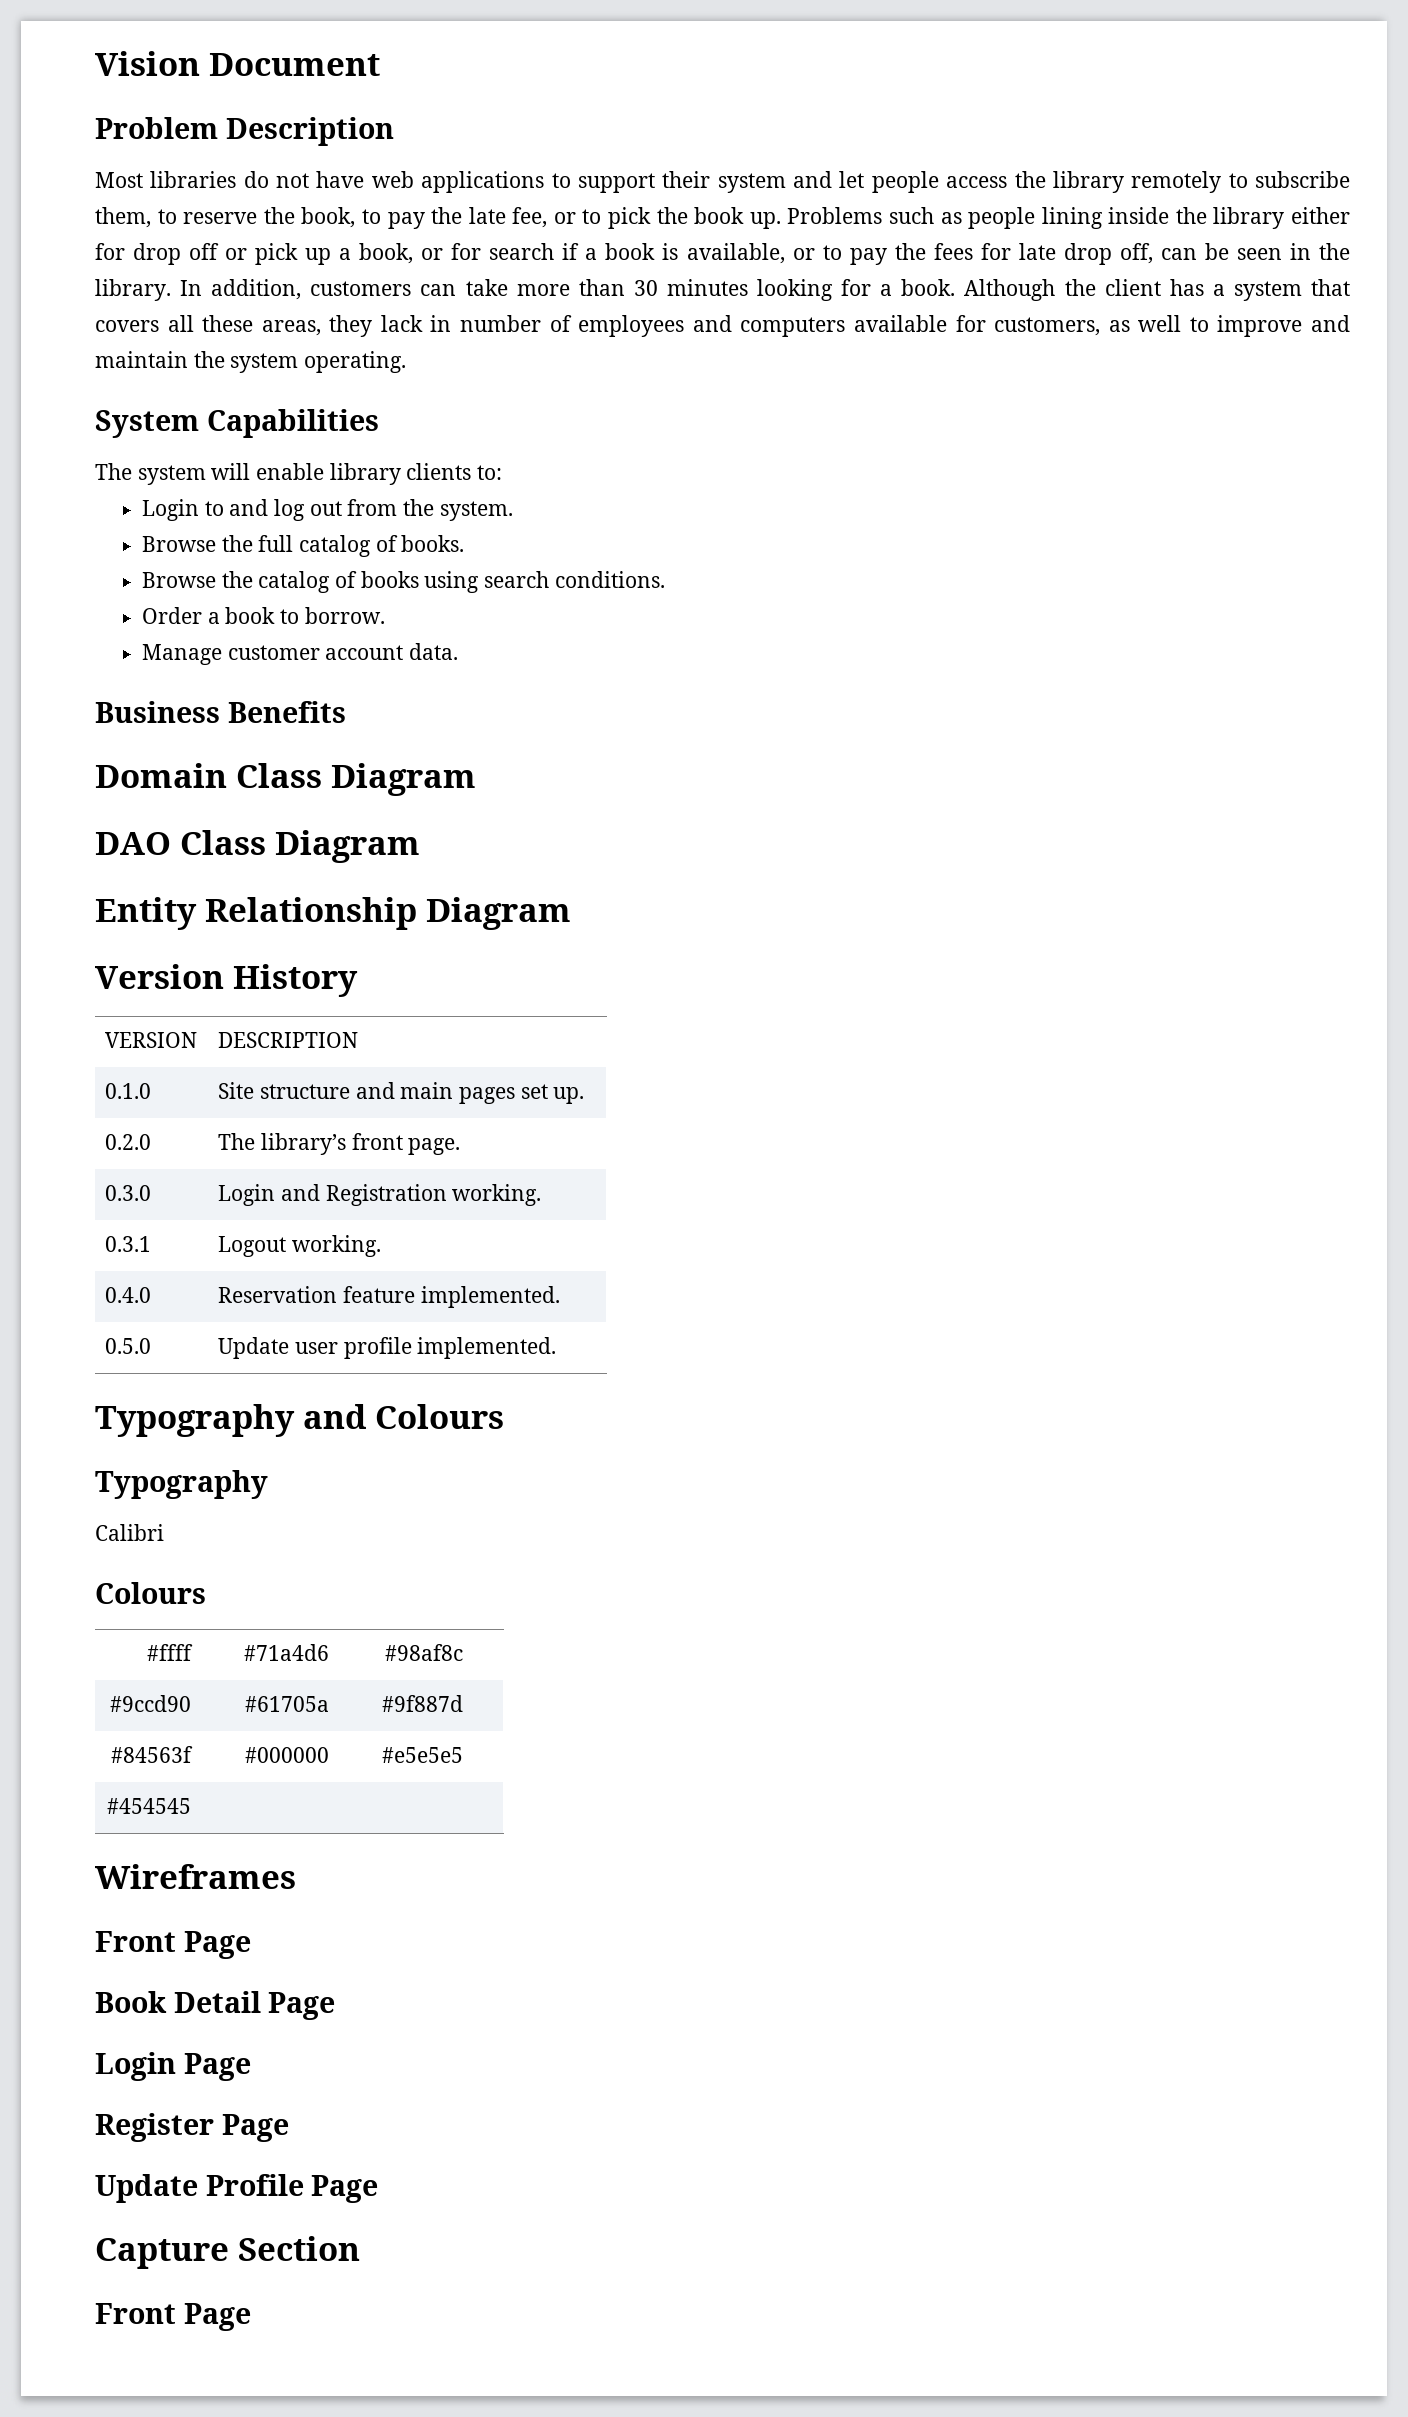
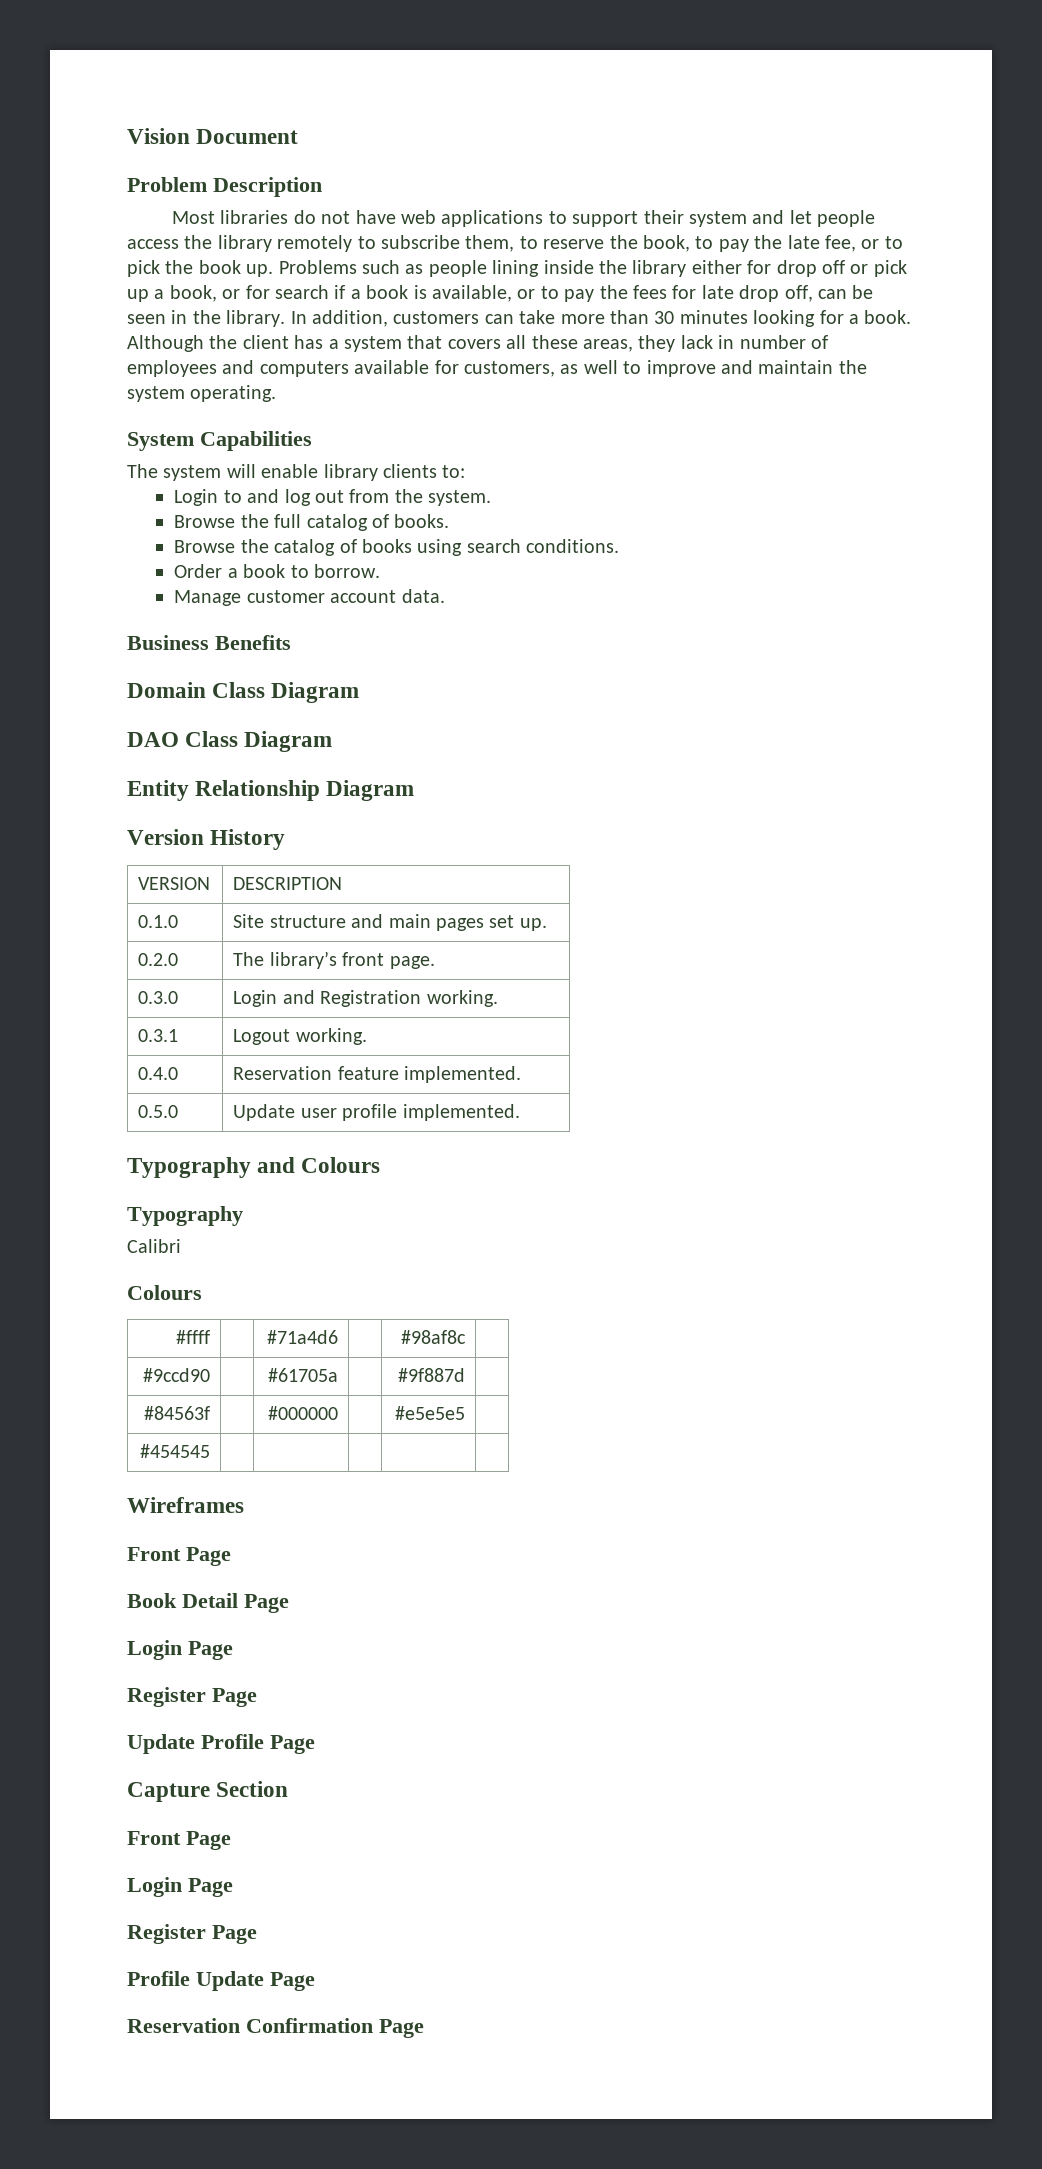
  Capture Section
  Front Page
+ Login Page
+ Register Page
+ Profile Update Page
+ Reservation Confirmation Page

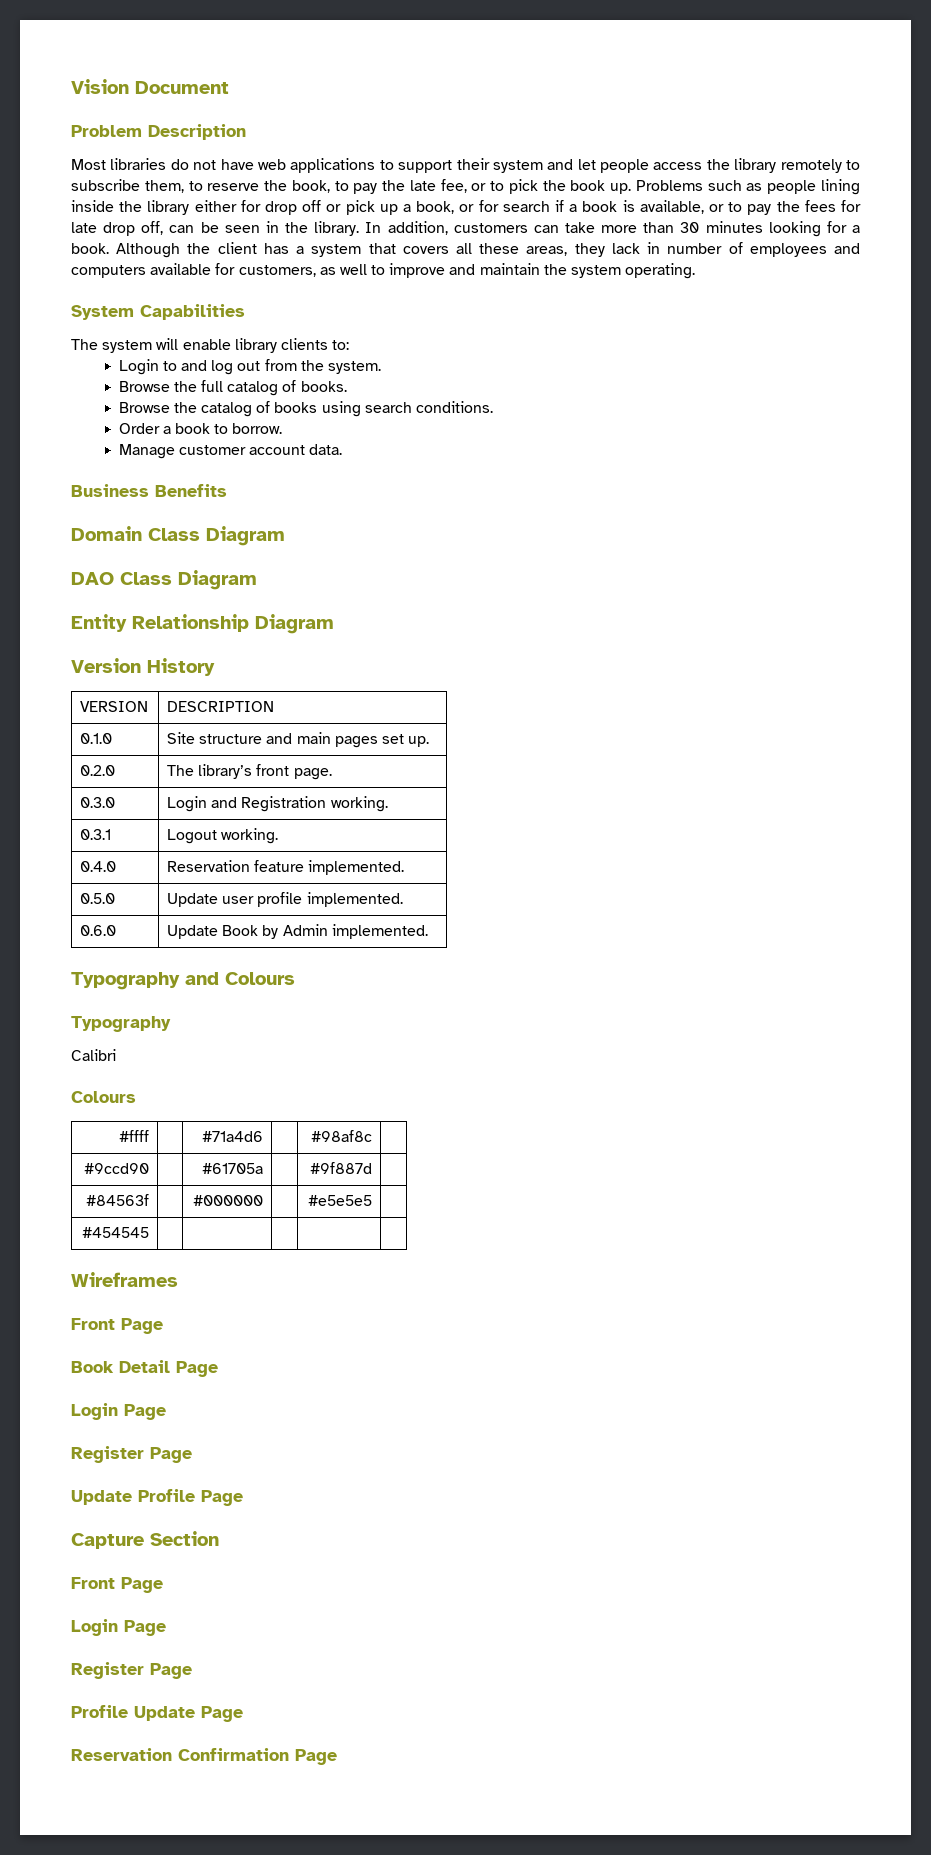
+ 0.6.0 | Update Book by Admin implemented.

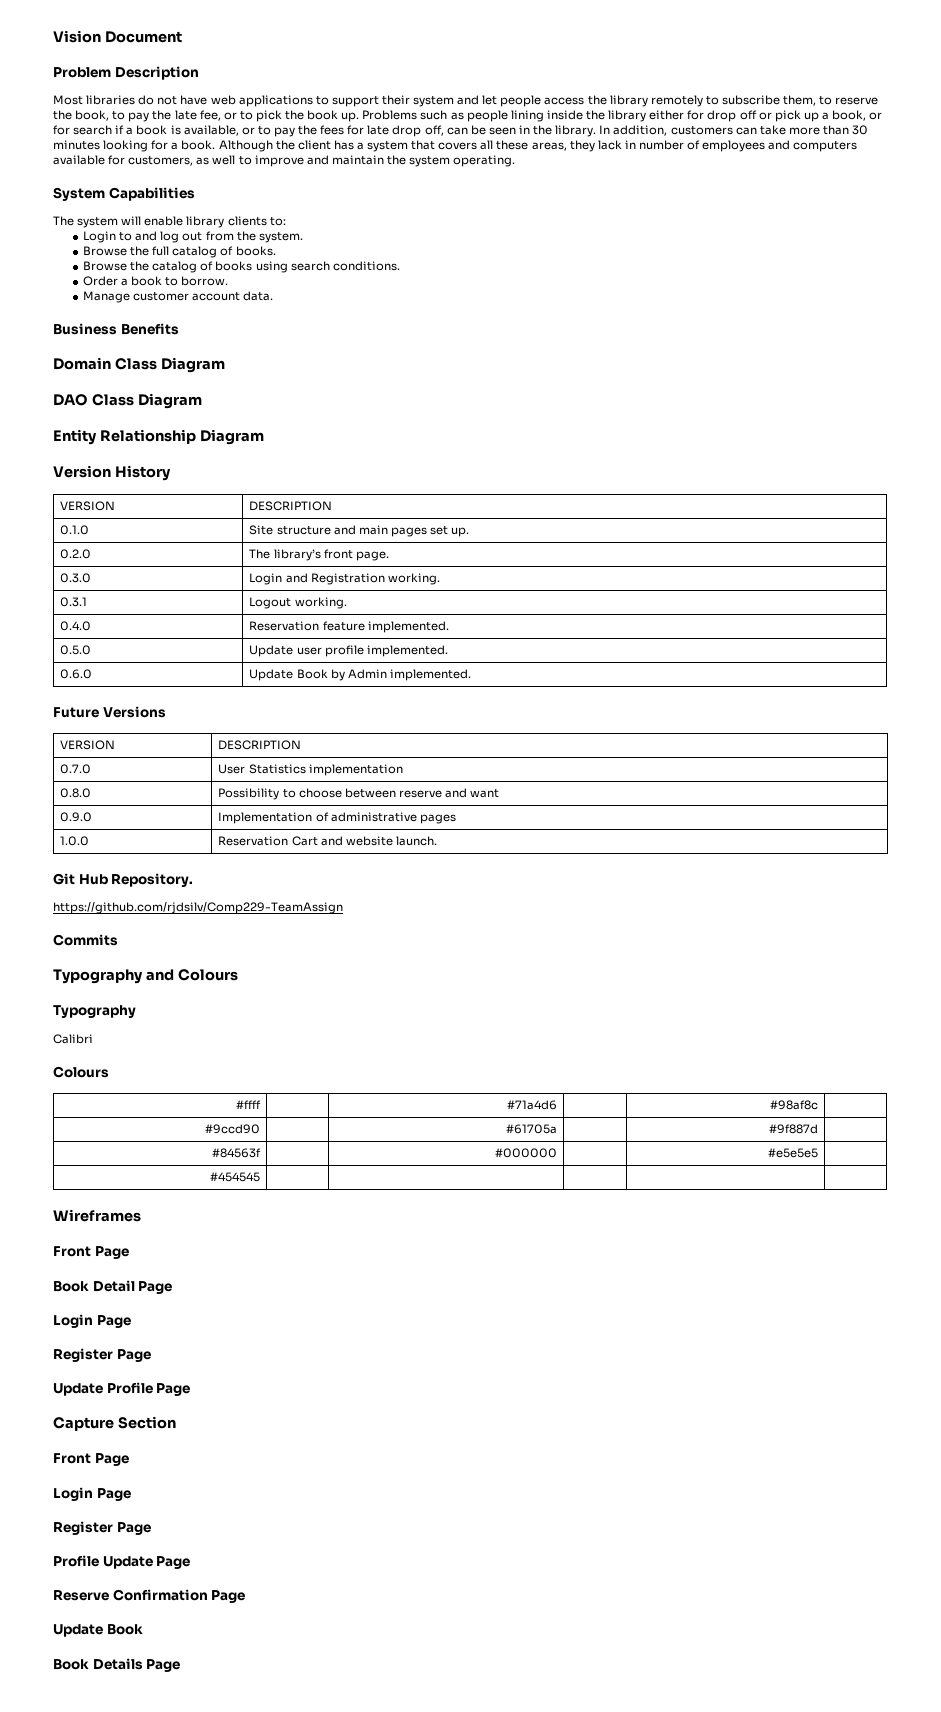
+ Future Versions
+ VERSION | DESCRIPTION
+ 0.7.0 | User Statistics implementation
+ 0.8.0 | Possibility to choose between reserve and want
+ 0.9.0 | Implementation of administrative pages
+ 1.0.0 | Reservation Cart and website launch.
+ Git Hub Repository.
+ https://github.com/rjdsilv/Comp229-TeamAssign
+ Commits
- Reservation Confirmation Page
+ Reserve Confirmation Page
+ Update Book
+ Book Details Page

